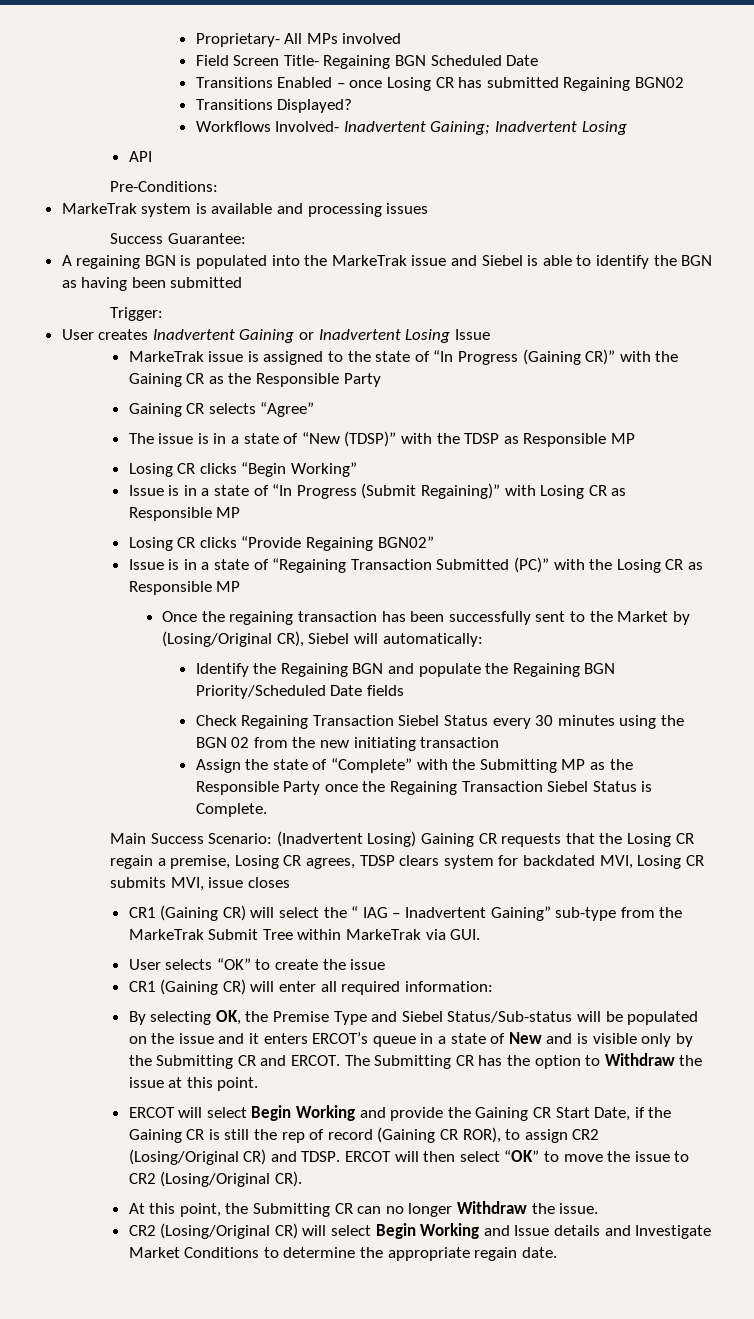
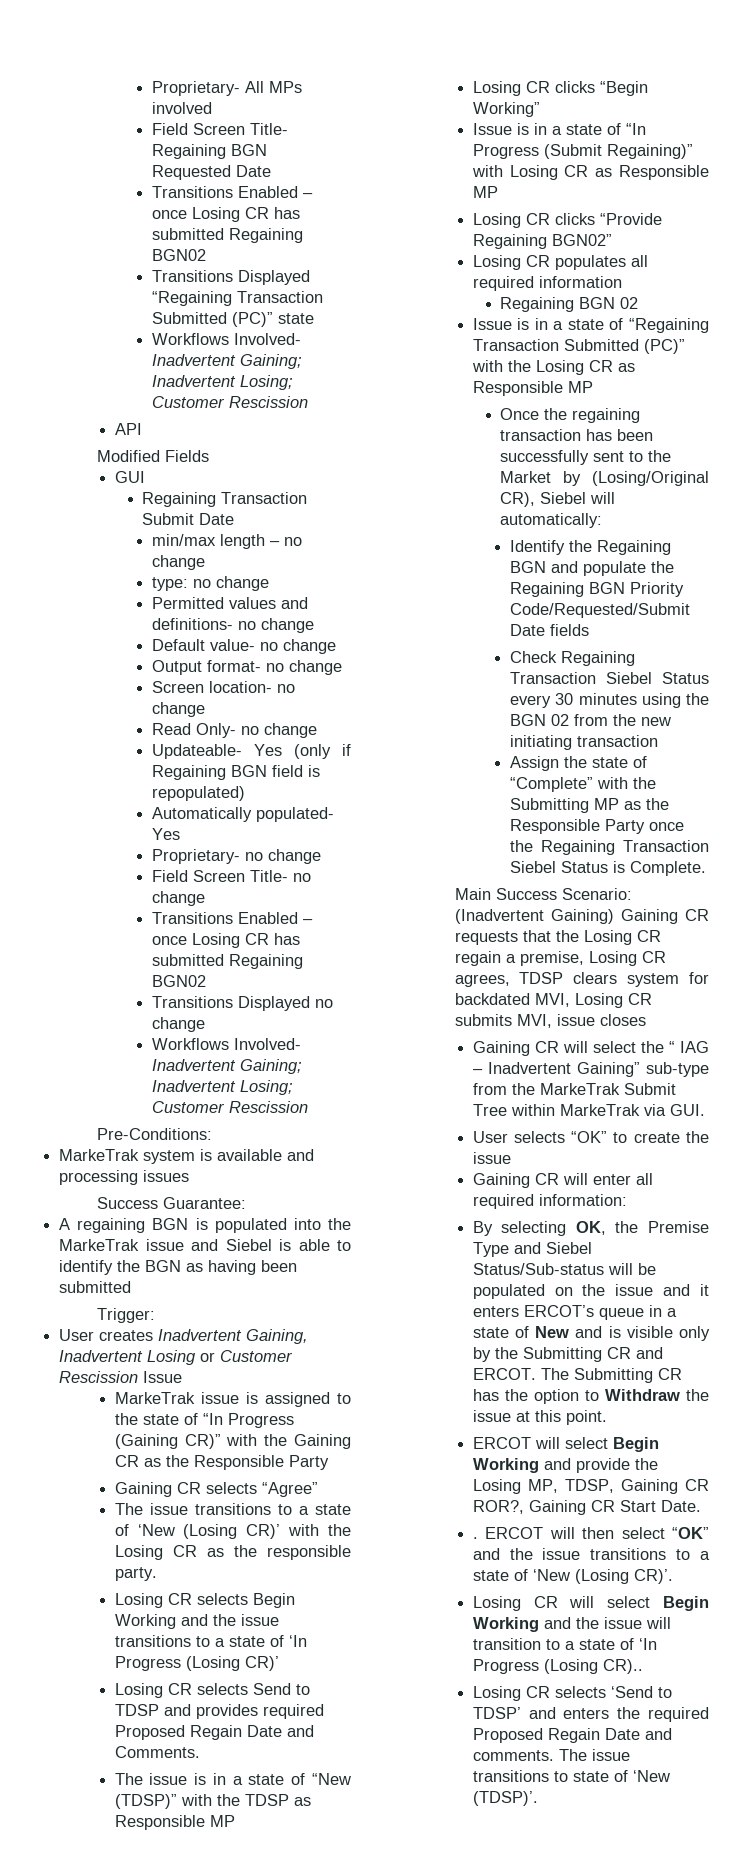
- Field Screen Title- Regaining BGN Scheduled Date
+ Field Screen Title- Regaining BGN Requested Date
- Transitions Displayed?
- Workflows Involved- Inadvertent Gaining; Inadvertent Losing
+ Transitions Displayed “Regaining Transaction Submitted (PC)” state
+ Workflows Involved- Inadvertent Gaining; Inadvertent Losing; Customer Rescission
  API
+ Modified Fields
+ GUI
+ Regaining Transaction Submit Date
+ min/max length – no change
+ type: no change
+ Permitted values and definitions- no change
+ Default value- no change
+ Output format- no change
+ Screen location- no change
+ Read Only- no change
+ Updateable- Yes (only if Regaining BGN field is repopulated)
+ Automatically populated- Yes
+ Proprietary- no change
+ Field Screen Title- no change
+ Transitions Enabled – once Losing CR has submitted Regaining BGN02
+ Transitions Displayed no change
+ Workflows Involved- Inadvertent Gaining; Inadvertent Losing; Customer Rescission
- User creates Inadvertent Gaining or Inadvertent Losing Issue
+ User creates Inadvertent Gaining, Inadvertent Losing or Customer Rescission Issue
+ The issue transitions to a state of ‘New (Losing CR)’ with the Losing CR as the responsible party.
+ Losing CR selects Begin Working and the issue transitions to a state of ‘In Progress (Losing CR)’
+ Losing CR selects Send to TDSP and provides required Proposed Regain Date and Comments.
+ Losing CR populates all required information
+ Regaining BGN 02
- Identify the Regaining BGN and populate the Regaining BGN Priority/Scheduled Date fields
+ Identify the Regaining BGN and populate the Regaining BGN Priority Code/Requested/Submit Date fields
- Main Success Scenario: (Inadvertent Losing) Gaining CR requests that the Losing CR regain a premise, Losing CR agrees, TDSP clears system for backdated MVI, Losing CR submits MVI, issue closes
+ Main Success Scenario: (Inadvertent Gaining) Gaining CR requests that the Losing CR regain a premise, Losing CR agrees, TDSP clears system for backdated MVI, Losing CR submits MVI, issue closes
- CR1 (Gaining CR) will select the “ IAG – Inadvertent Gaining” sub-type from the MarkeTrak Submit Tree within MarkeTrak via GUI.
+ Gaining CR will select the “ IAG – Inadvertent Gaining” sub-type from the MarkeTrak Submit Tree within MarkeTrak via GUI.
- CR1 (Gaining CR) will enter all required information:
+ Gaining CR will enter all required information:
- ERCOT will select Begin Working and provide the Gaining CR Start Date, if the Gaining CR is still the rep of record (Gaining CR ROR), to assign CR2 (Losing/Original CR) and TDSP.
+ ERCOT will select Begin Working and provide the Losing MP, TDSP, Gaining CR ROR?, Gaining CR Start Date.
+ .
- ERCOT will then select “OK” to move the issue to CR2 (Losing/Original CR).
- At this point, the Submitting CR can no longer Withdraw the issue.
- CR2 (Losing/Original CR) will select Begin Working and Issue details and Investigate Market Conditions to determine the appropriate regain date.
+ ERCOT will then select “OK” and the issue transitions to a state of ‘New (Losing CR)’.
+ Losing CR will select Begin Working and the issue will transition to a state of ‘In Progress (Losing CR)..
+ Losing CR selects ‘Send to TDSP’ and enters the required Proposed Regain Date and comments. The issue transitions to state of ‘New (TDSP)’.

